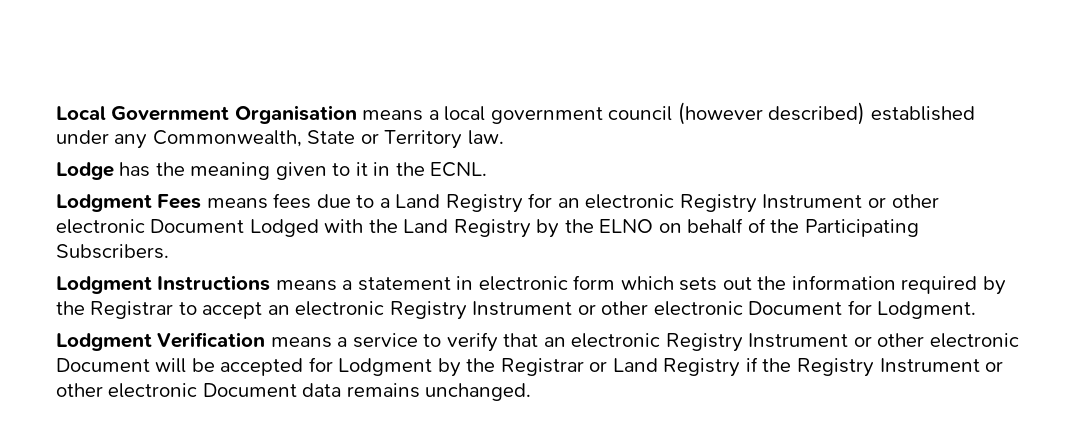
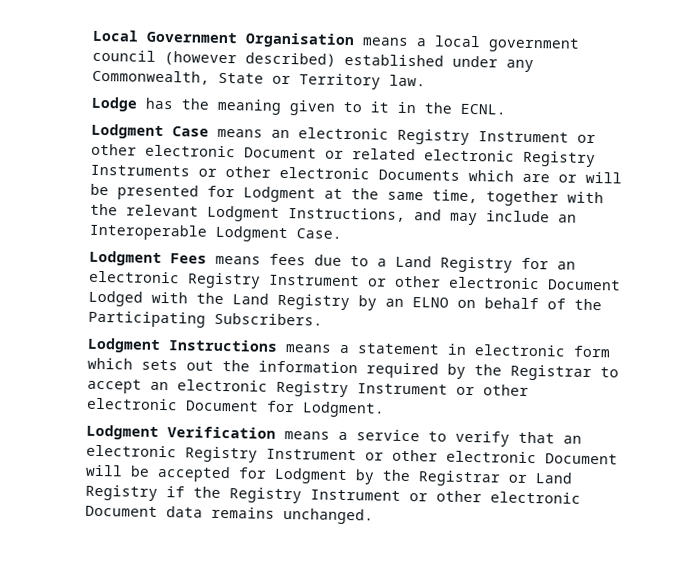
+ Lodgment Case means an electronic Registry Instrument or other electronic Document or related electronic Registry Instruments or other electronic Documents which are or will be presented for Lodgment at the same time, together with the relevant Lodgment Instructions, and may include an Interoperable Lodgment Case.
- Lodgment Fees means fees due to a Land Registry for an electronic Registry Instrument or other electronic Document Lodged with the Land Registry by the ELNO on behalf of the Participating Subscribers.
+ Lodgment Fees means fees due to a Land Registry for an electronic Registry Instrument or other electronic Document Lodged with the Land Registry by an ELNO on behalf of the Participating Subscribers.

